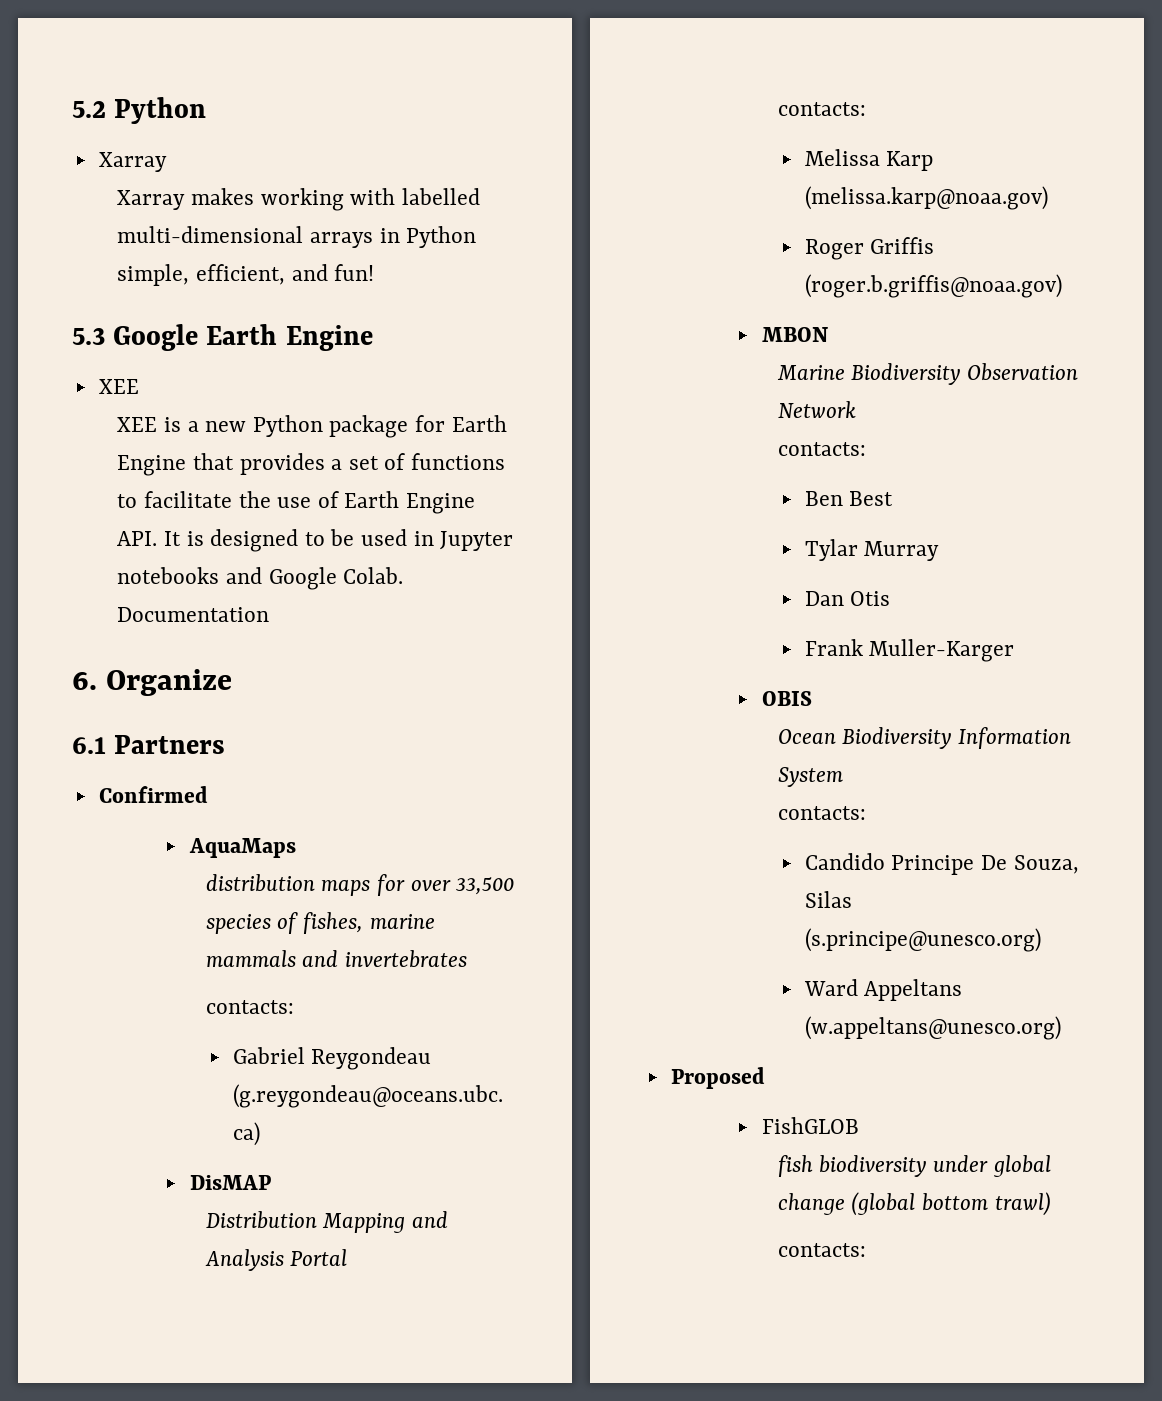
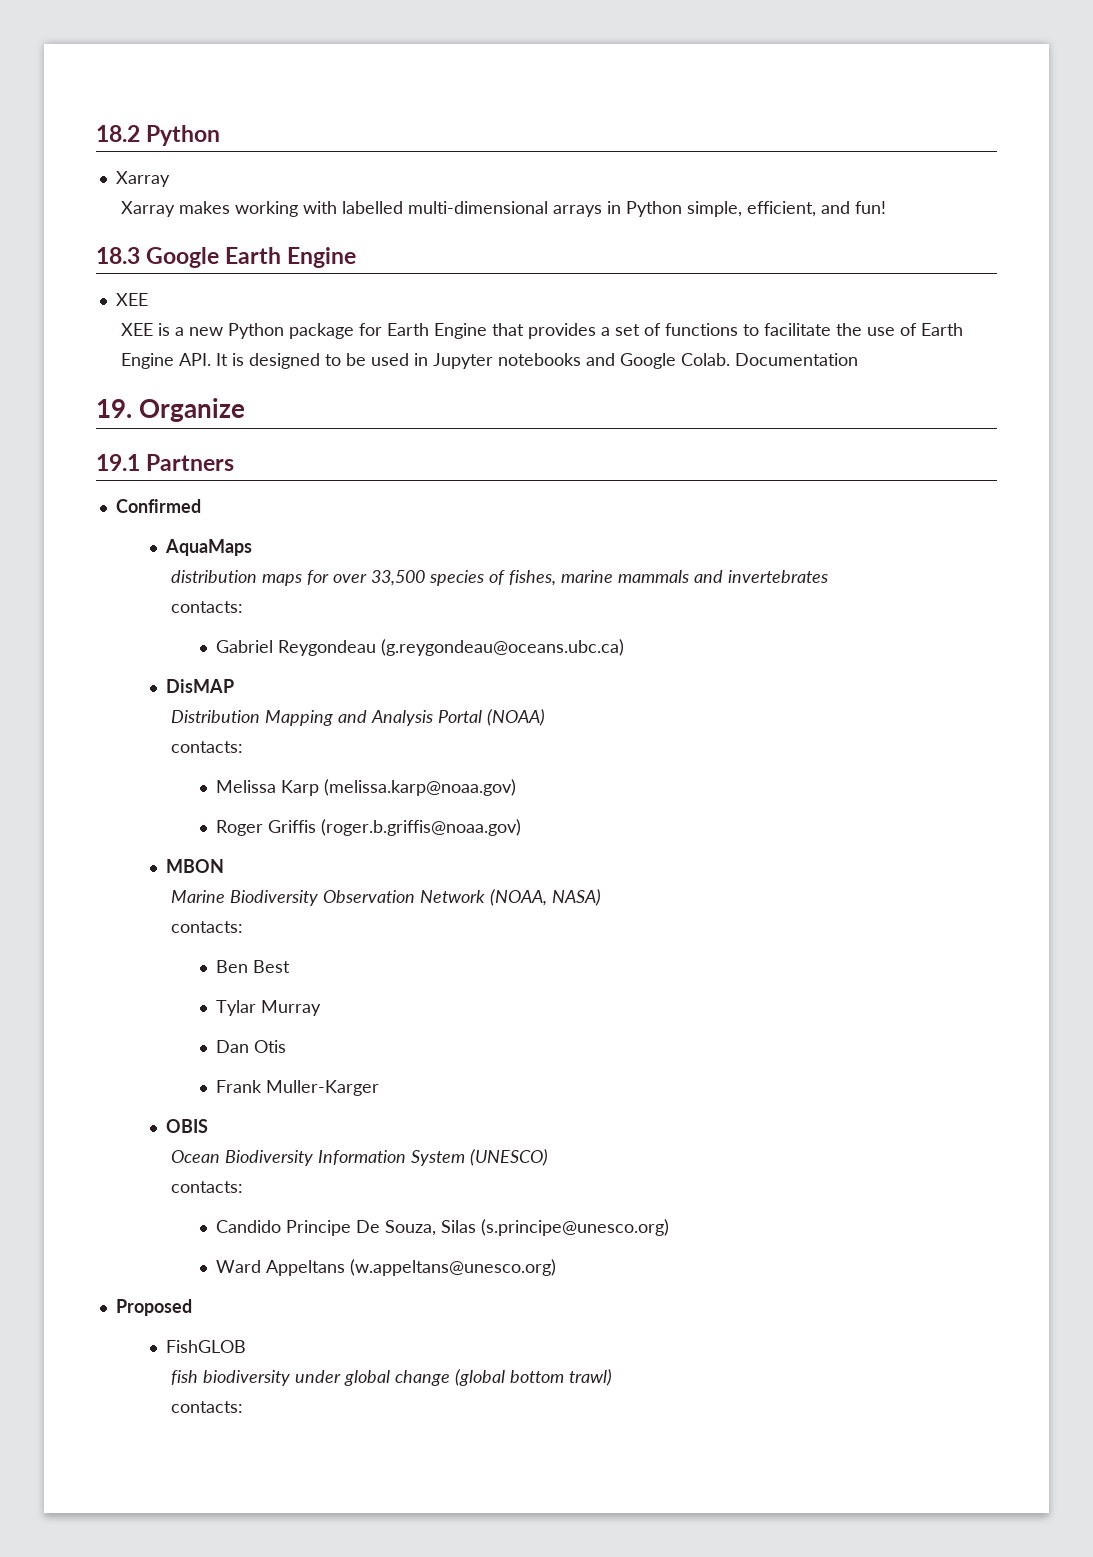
- 5.2 Python
+ 18.2 Python
- 5.3 Google Earth Engine
+ 18.3 Google Earth Engine
- 6. Organize
+ 19. Organize
- 6.1 Partners
+ 19.1 Partners
- Distribution Mapping and Analysis Portal
+ Distribution Mapping and Analysis Portal (NOAA)
- Marine Biodiversity Observation Network
+ Marine Biodiversity Observation Network (NOAA, NASA)
- Ocean Biodiversity Information System
+ Ocean Biodiversity Information System (UNESCO)

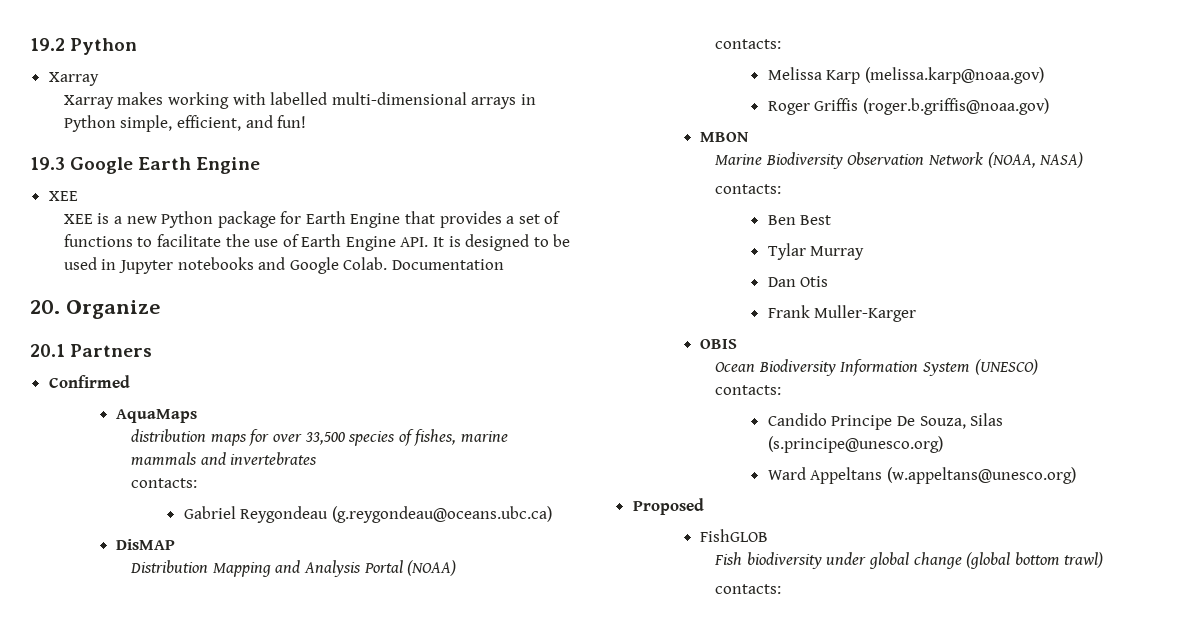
- 18.2 Python
+ 19.2 Python
- 18.3 Google Earth Engine
+ 19.3 Google Earth Engine
- 19. Organize
+ 20. Organize
- 19.1 Partners
+ 20.1 Partners
- fish biodiversity under global change (global bottom trawl)
+ Fish biodiversity under global change (global bottom trawl)

